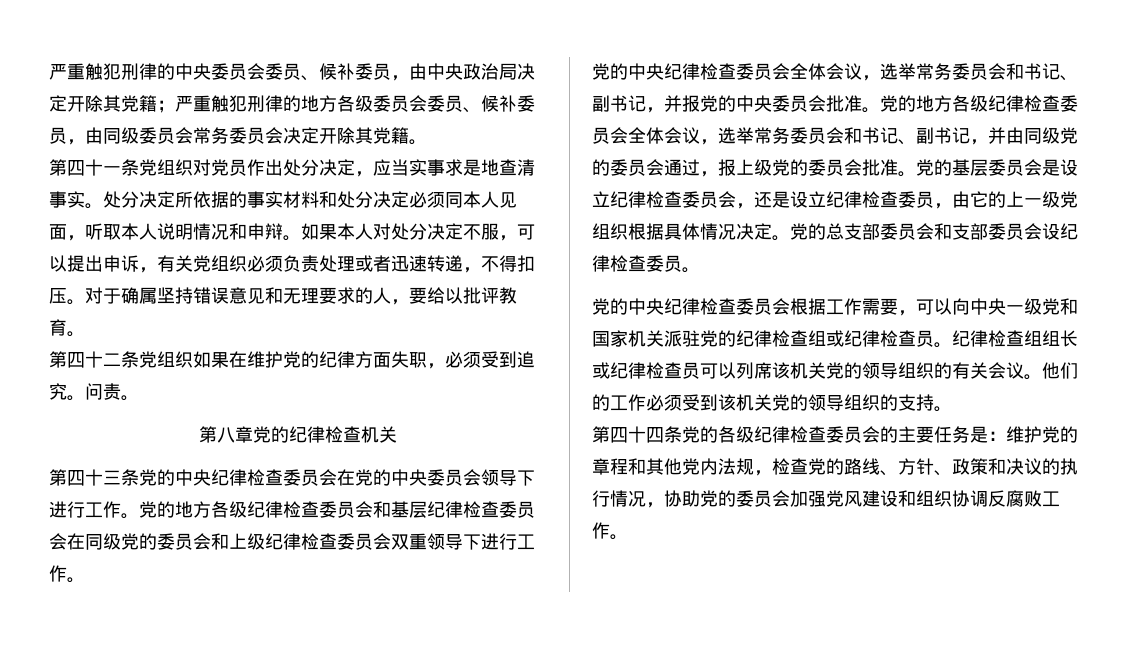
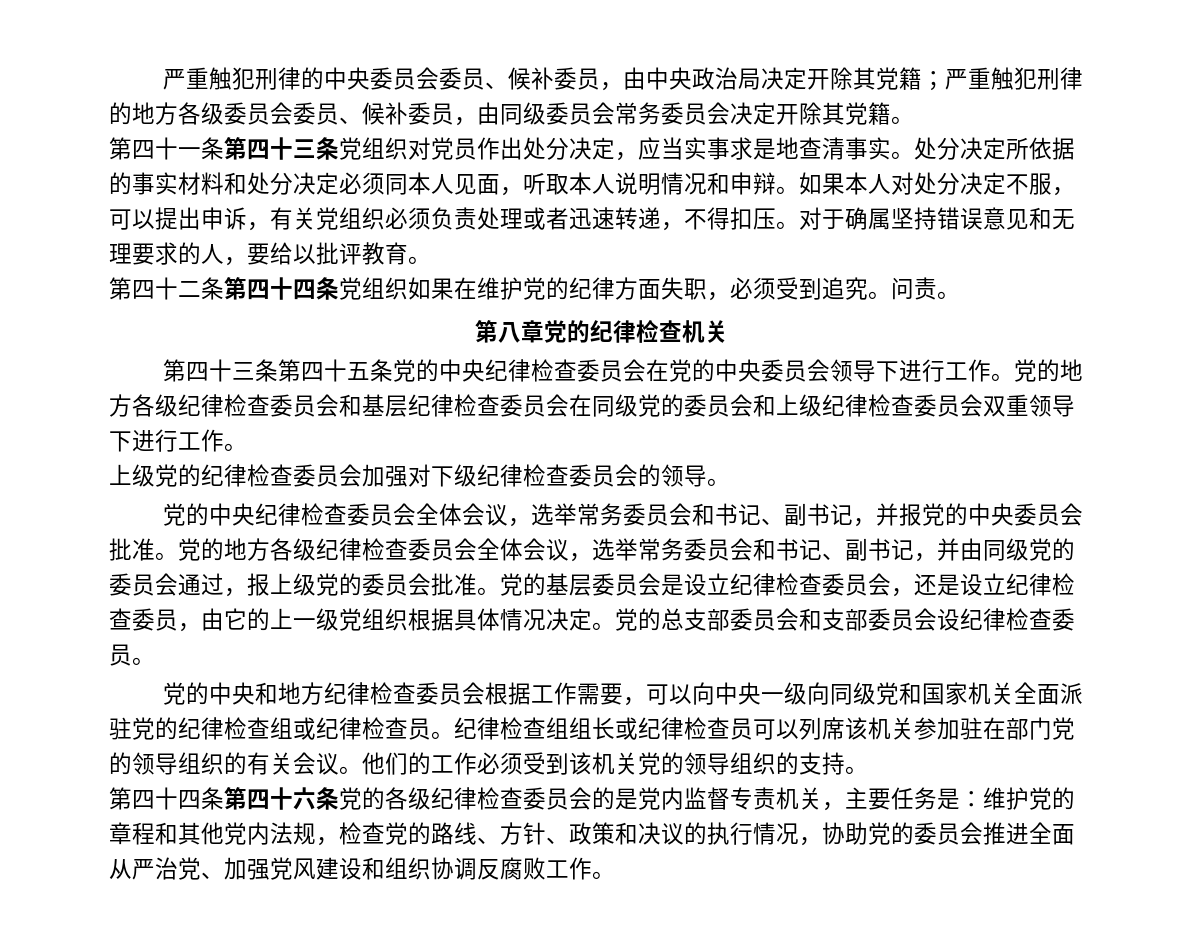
- 第四十一条党组织对党员作出处分决定，应当实事求是地查清事实。
+ 第四十一条第四十三条党组织对党员作出处分决定，应当实事求是地查清事实。
- 第四十二条党组织如果在维护党的纪律方面失职，必须受到追究。
+ 第四十二条第四十四条党组织如果在维护党的纪律方面失职，必须受到追究。
- 第四十三条党的中央纪律检查委员会在党的中央委员会领导下进行工作。
+ 第四十三条第四十五条党的中央纪律检查委员会在党的中央委员会领导下进行工作。
+ 上级党的纪律检查委员会加强对下级纪律检查委员会的领导。
- 党的中央纪律检查委员会根据工作需要，可以向中央一级党和国家机关派驻党的纪律检查组或纪律检查员。
+ 党的中央和地方纪律检查委员会根据工作需要，可以向中央一级向同级党和国家机关全面派驻党的纪律检查组或纪律检查员。
- 纪律检查组组长或纪律检查员可以列席该机关党的领导组织的有关会议。
+ 纪律检查组组长或纪律检查员可以列席该机关参加驻在部门党的领导组织的有关会议。
- 第四十四条党的各级纪律检查委员会的主要任务是：维护党的章程和其他党内法规，检查党的路线、方针、政策和决议的执行情况，协助党的委员会加强党风建设和组织协调反腐败工作。
+ 第四十四条第四十六条党的各级纪律检查委员会的是党内监督专责机关，主要任务是：维护党的章程和其他党内法规，检查党的路线、方针、政策和决议的执行情况，协助党的委员会推进全面从严治党、加强党风建设和组织协调反腐败工作。

